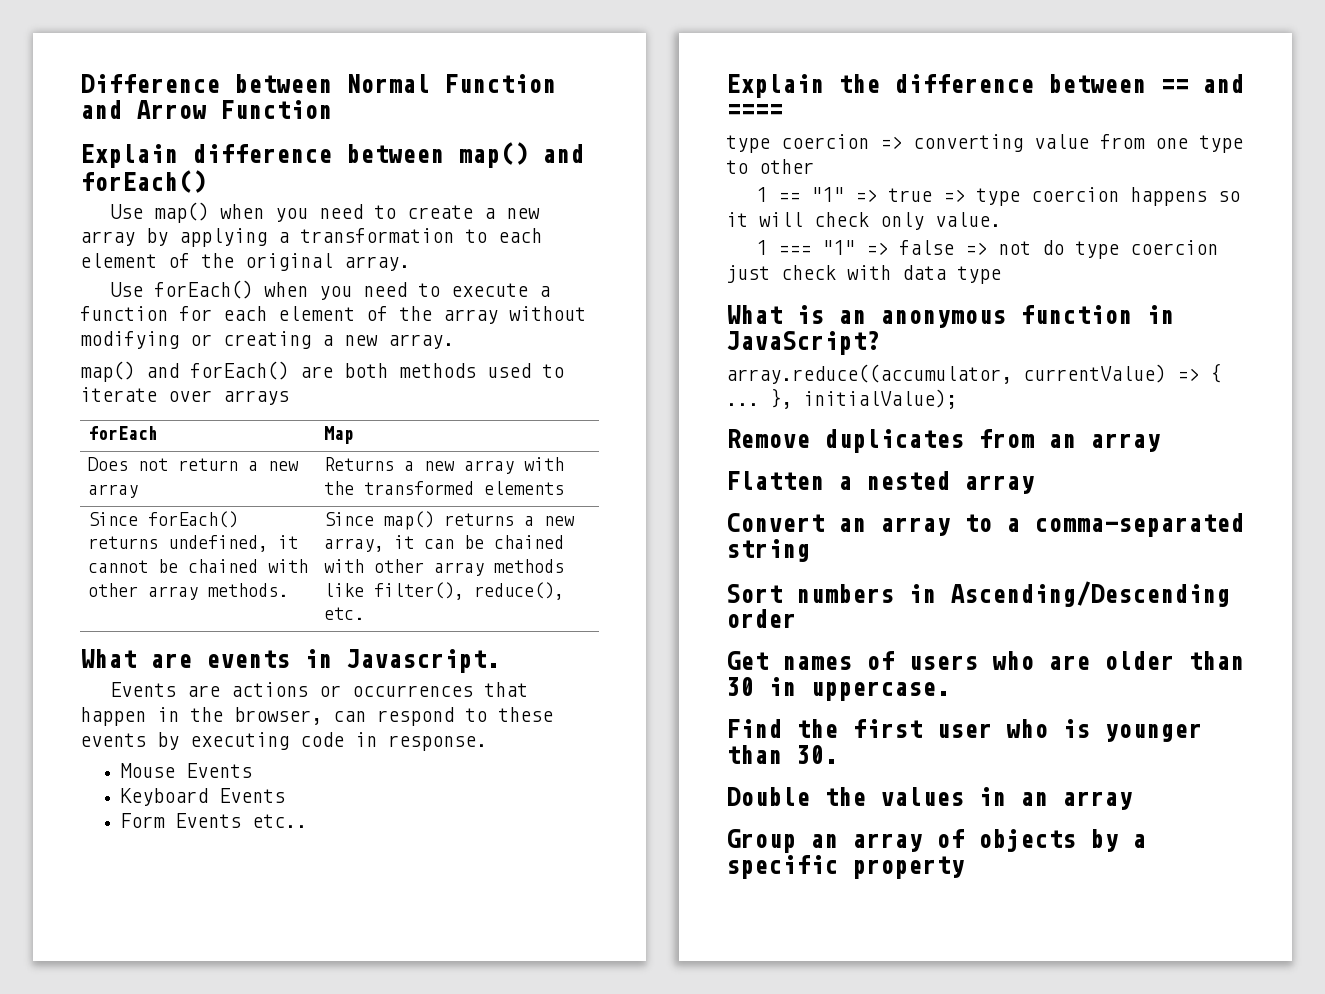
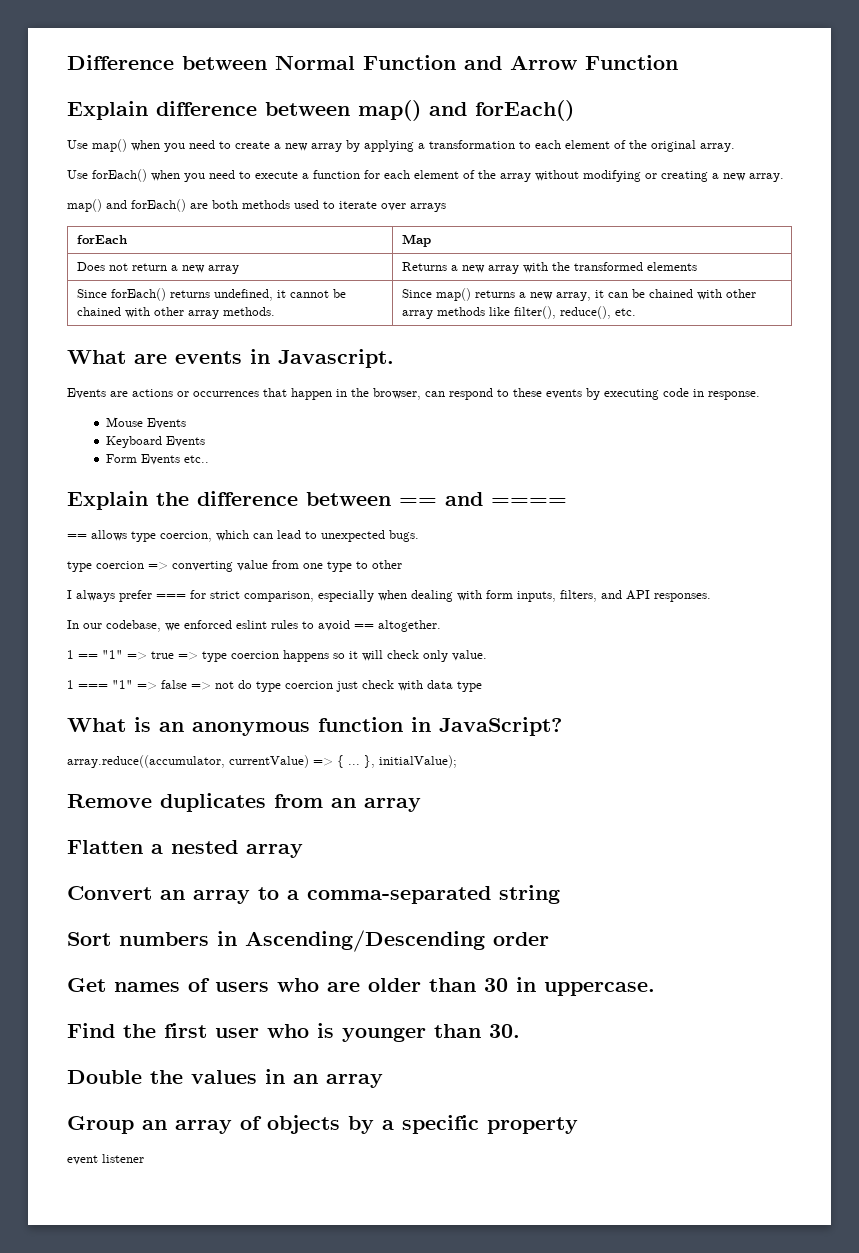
+ == allows type coercion, which can lead to unexpected bugs.
+ I always prefer === for strict comparison, especially when dealing with form inputs, filters, and API responses.
+ In our codebase, we enforced eslint rules to avoid == altogether.
+ event listener

